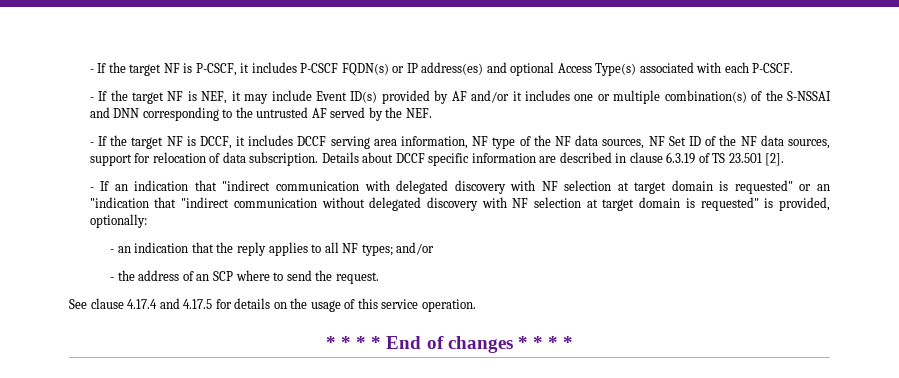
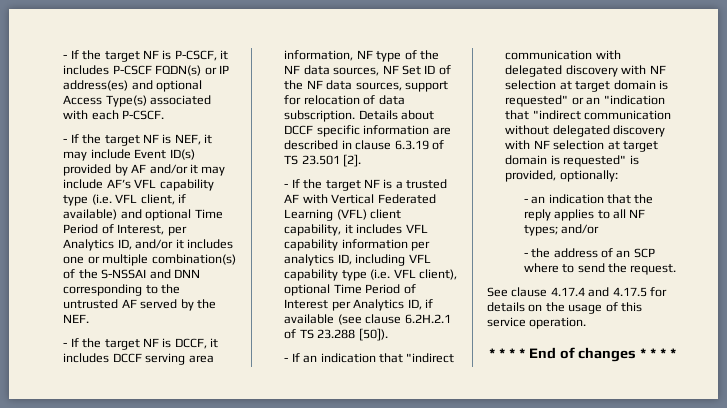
- - If the target NF is NEF, it may include Event ID(s) provided by AF and/or it includes one or multiple combination(s) of the S-NSSAI and DNN corresponding to the untrusted AF served by the NEF.
+ - If the target NF is NEF, it may include Event ID(s) provided by AF and/or it may include AF’s VFL capability type (i.e. VFL client, if available) and optional Time Period of Interest, per Analytics ID, and/or it includes one or multiple combination(s) of the S-NSSAI and DNN corresponding to the untrusted AF served by the NEF.
+ - If the target NF is a trusted AF with Vertical Federated Learning (VFL) client capability, it includes VFL capability information per analytics ID, including VFL capability type (i.e. VFL client), optional Time Period of Interest per Analytics ID, if available (see clause 6.2H.2.1 of TS 23.288 [50]).

